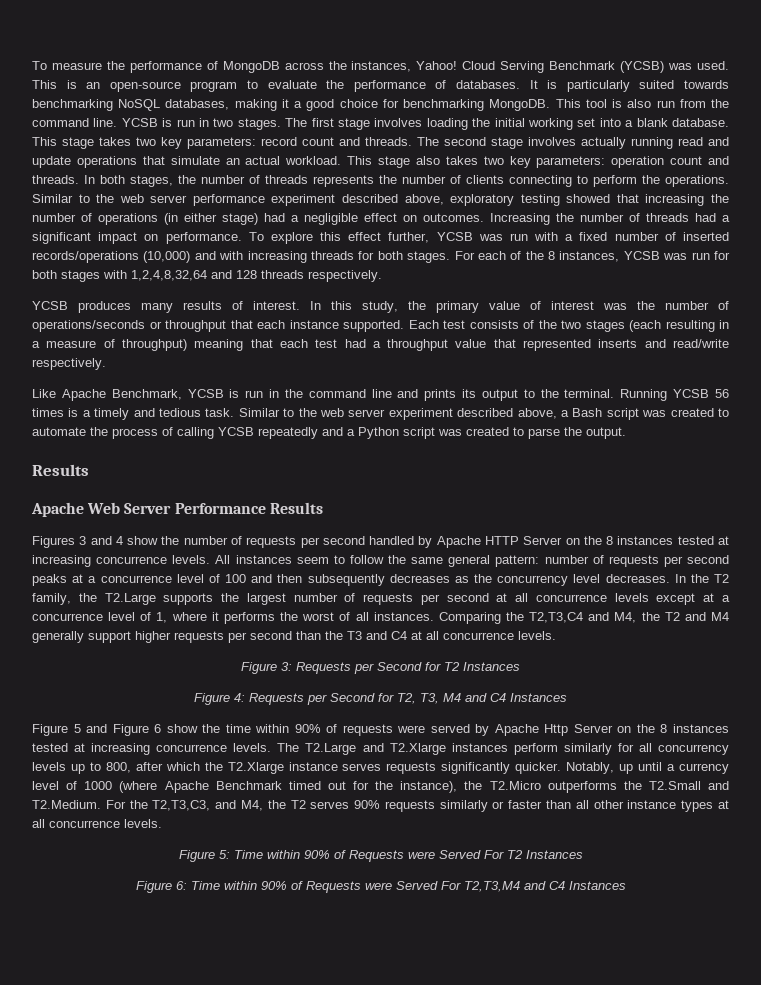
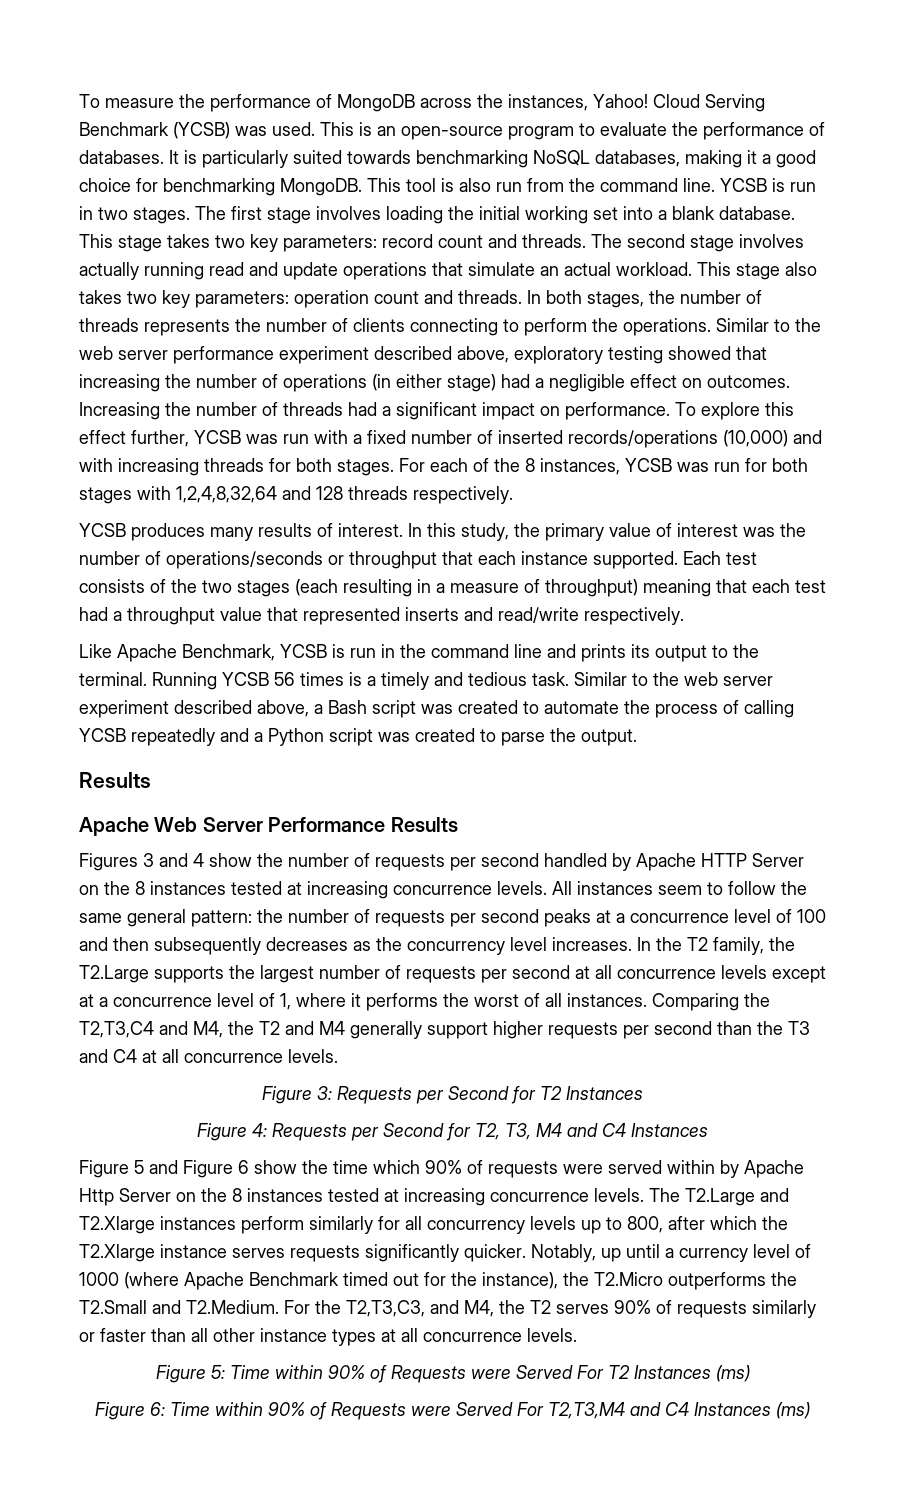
- All instances seem to follow the same general pattern: number of requests per second peaks at a concurrence level of 100 and then subsequently decreases as the concurrency level decreases.
+ All instances seem to follow the same general pattern: the number of requests per second peaks at a concurrence level of 100 and then subsequently decreases as the concurrency level increases.
- Figure 5 and Figure 6 show the time within 90% of requests were served by Apache Http Server on the 8 instances tested at increasing concurrence levels.
+ Figure 5 and Figure 6 show the time which 90% of requests were served within by Apache Http Server on the 8 instances tested at increasing concurrence levels.
- Notably, up until a currency level of 1000 (where Apache Benchmark timed out for the instance), the T2.Micro outperforms the T2.Small and T2.Medium. For the T2,T3,C3, and M4, the T2 serves 90% requests similarly or faster than all other instance types at all concurrence levels.
+ Notably, up until a currency level of 1000 (where Apache Benchmark timed out for the instance), the T2.Micro outperforms the T2.Small and T2.Medium. For the T2,T3,C3, and M4, the T2 serves 90% of requests similarly or faster than all other instance types at all concurrence levels.
- Figure 5: Time within 90% of Requests were Served For T2 Instances
+ Figure 5: Time within 90% of Requests were Served For T2 Instances (ms)
- Figure 6: Time within 90% of Requests were Served For T2,T3,M4 and C4 Instances
+ Figure 6: Time within 90% of Requests were Served For T2,T3,M4 and C4 Instances (ms)

